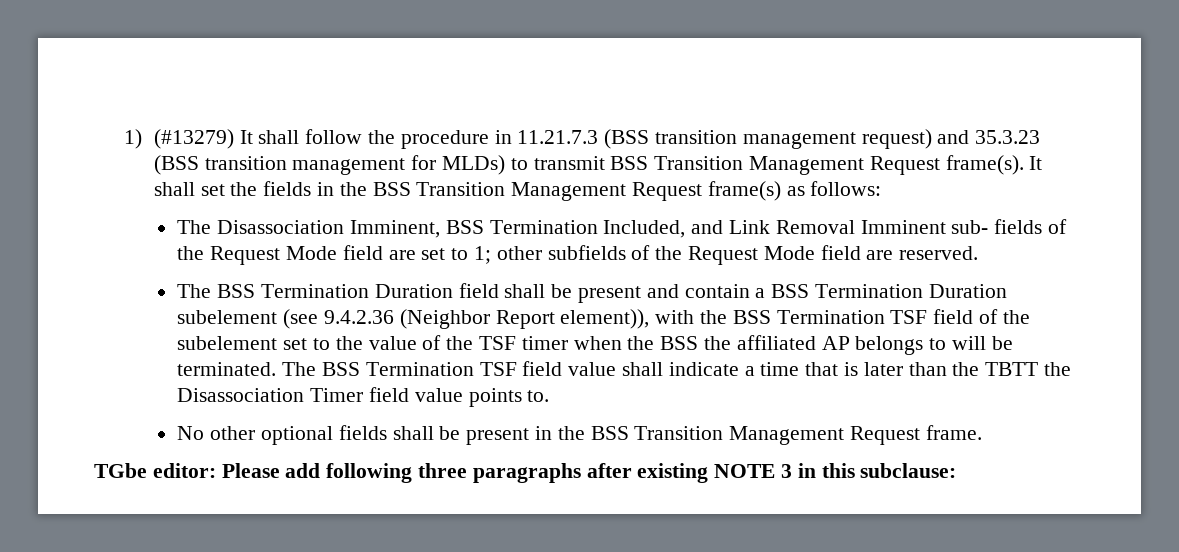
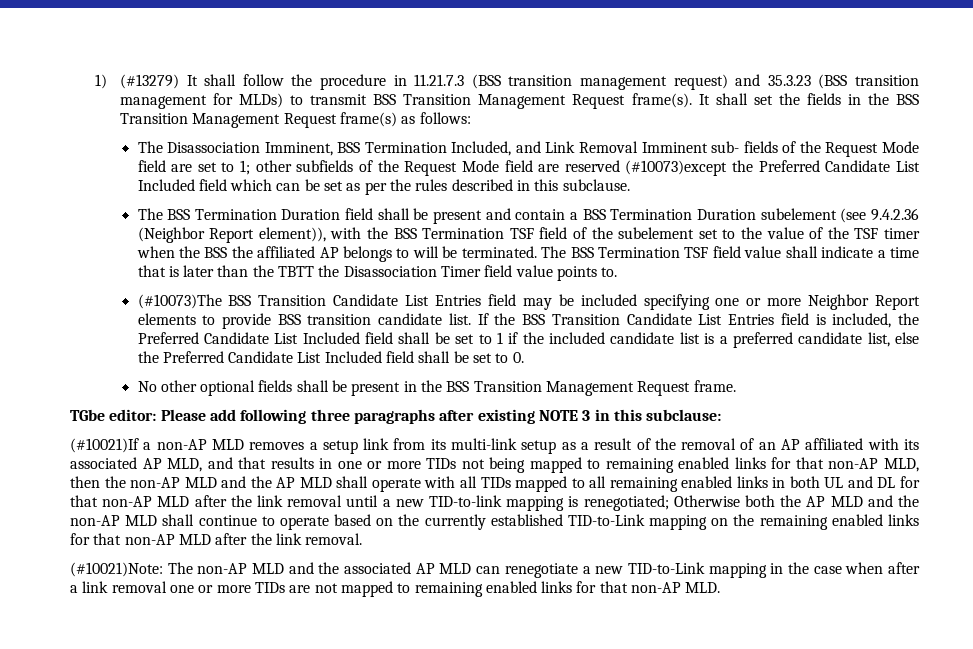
- The Disassociation Imminent, BSS Termination Included, and Link Removal Imminent sub- fields of the Request Mode field are set to 1; other subfields of the Request Mode field are reserved.
+ The Disassociation Imminent, BSS Termination Included, and Link Removal Imminent sub- fields of the Request Mode field are set to 1; other subfields of the Request Mode field are reserved (#10073)except the Preferred Candidate List Included field which can be set as per the rules described in this subclause.
+ (#10073)The BSS Transition Candidate List Entries field may be included specifying one or more Neighbor Report elements to provide BSS transition candidate list. If the BSS Transition Candidate List Entries field is included, the Preferred Candidate List Included field shall be set to 1 if the included candidate list is a preferred candidate list, else the Preferred Candidate List Included field shall be set to 0.
+ (#10021)If a non-AP MLD removes a setup link from its multi-link setup as a result of the removal of an AP affiliated with its associated AP MLD, and that results in one or more TIDs not being mapped to remaining enabled links for that non-AP MLD, then the non-AP MLD and the AP MLD shall operate with all TIDs mapped to all remaining enabled links in both UL and DL for that non-AP MLD after the link removal until a new TID-to-link mapping is renegotiated; Otherwise both the AP MLD and the non-AP MLD shall continue to operate based on the currently established TID-to-Link mapping on the remaining enabled links for that non-AP MLD after the link removal.
+ (#10021)Note: The non-AP MLD and the associated AP MLD can renegotiate a new TID-to-Link mapping in the case when after a link removal one or more TIDs are not mapped to remaining enabled links for that non-AP MLD.

